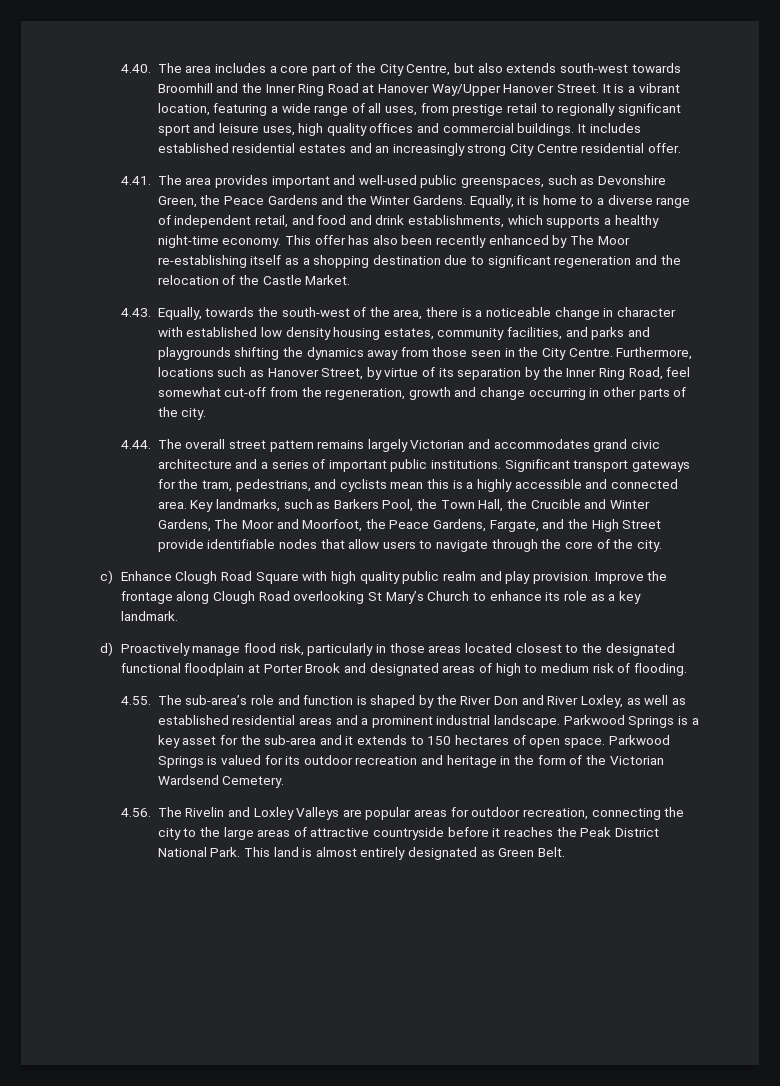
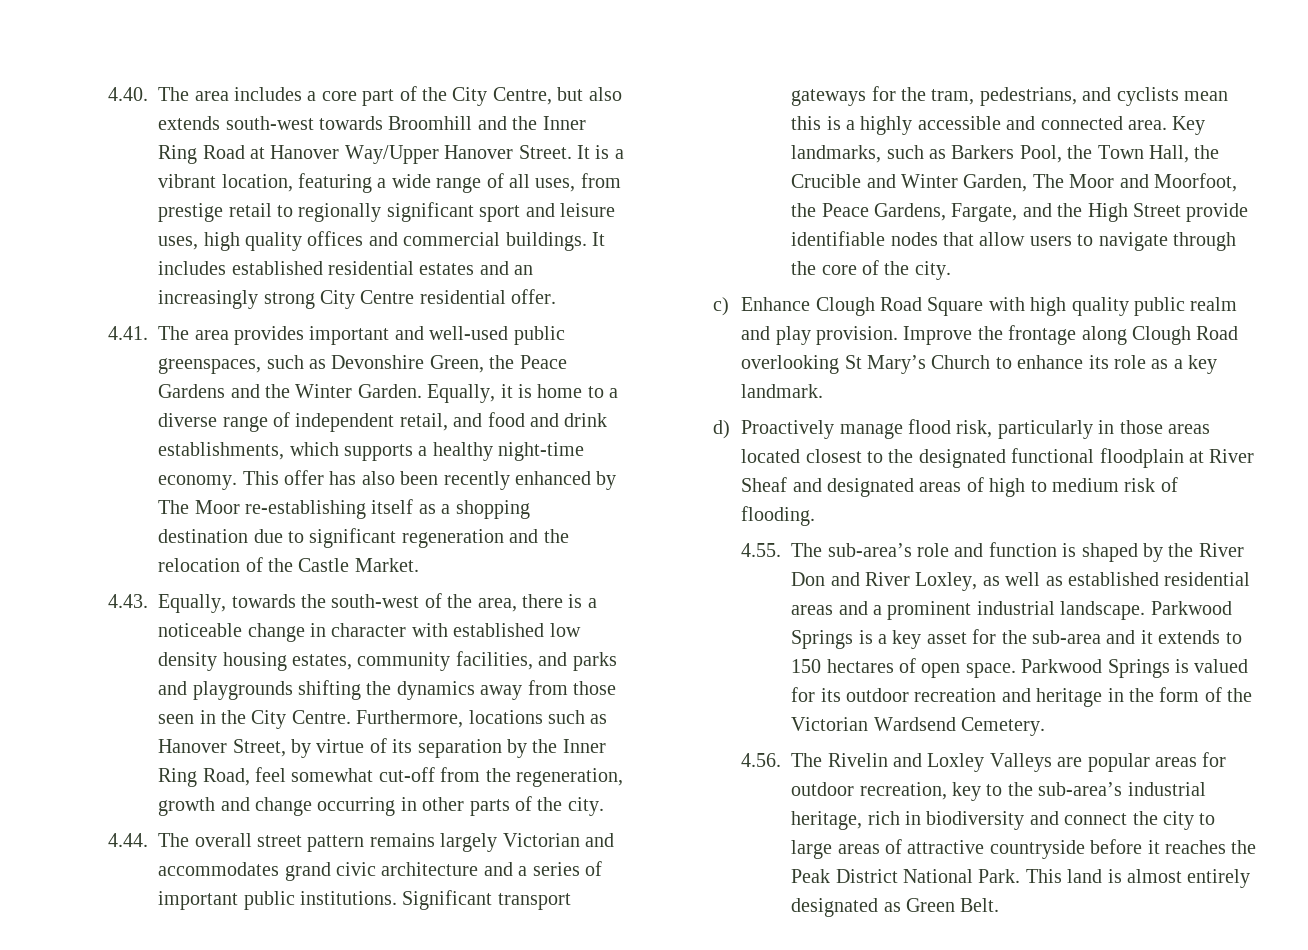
- 4.41. The area provides important and well-used public greenspaces, such as Devonshire Green, the Peace Gardens and the Winter Gardens.
+ 4.41. The area provides important and well-used public greenspaces, such as Devonshire Green, the Peace Gardens and the Winter Garden.
- Key landmarks, such as Barkers Pool, the Town Hall, the Crucible and Winter Gardens, The Moor and Moorfoot, the Peace Gardens, Fargate, and the High Street provide identifiable nodes that allow users to navigate through the core of the city.
+ Key landmarks, such as Barkers Pool, the Town Hall, the Crucible and Winter Garden, The Moor and Moorfoot, the Peace Gardens, Fargate, and the High Street provide identifiable nodes that allow users to navigate through the core of the city.
- d) Proactively manage flood risk, particularly in those areas located closest to the designated functional floodplain at Porter Brook and designated areas of high to medium risk of flooding.
+ d) Proactively manage flood risk, particularly in those areas located closest to the designated functional floodplain at River Sheaf and designated areas of high to medium risk of flooding.
- 4.56. The Rivelin and Loxley Valleys are popular areas for outdoor recreation, connecting the city to the large areas of attractive countryside before it reaches the Peak District National Park.
+ 4.56. The Rivelin and Loxley Valleys are popular areas for outdoor recreation, key to the sub-area’s industrial heritage, rich in biodiversity and connect the city to large areas of attractive countryside before it reaches the Peak District National Park.

